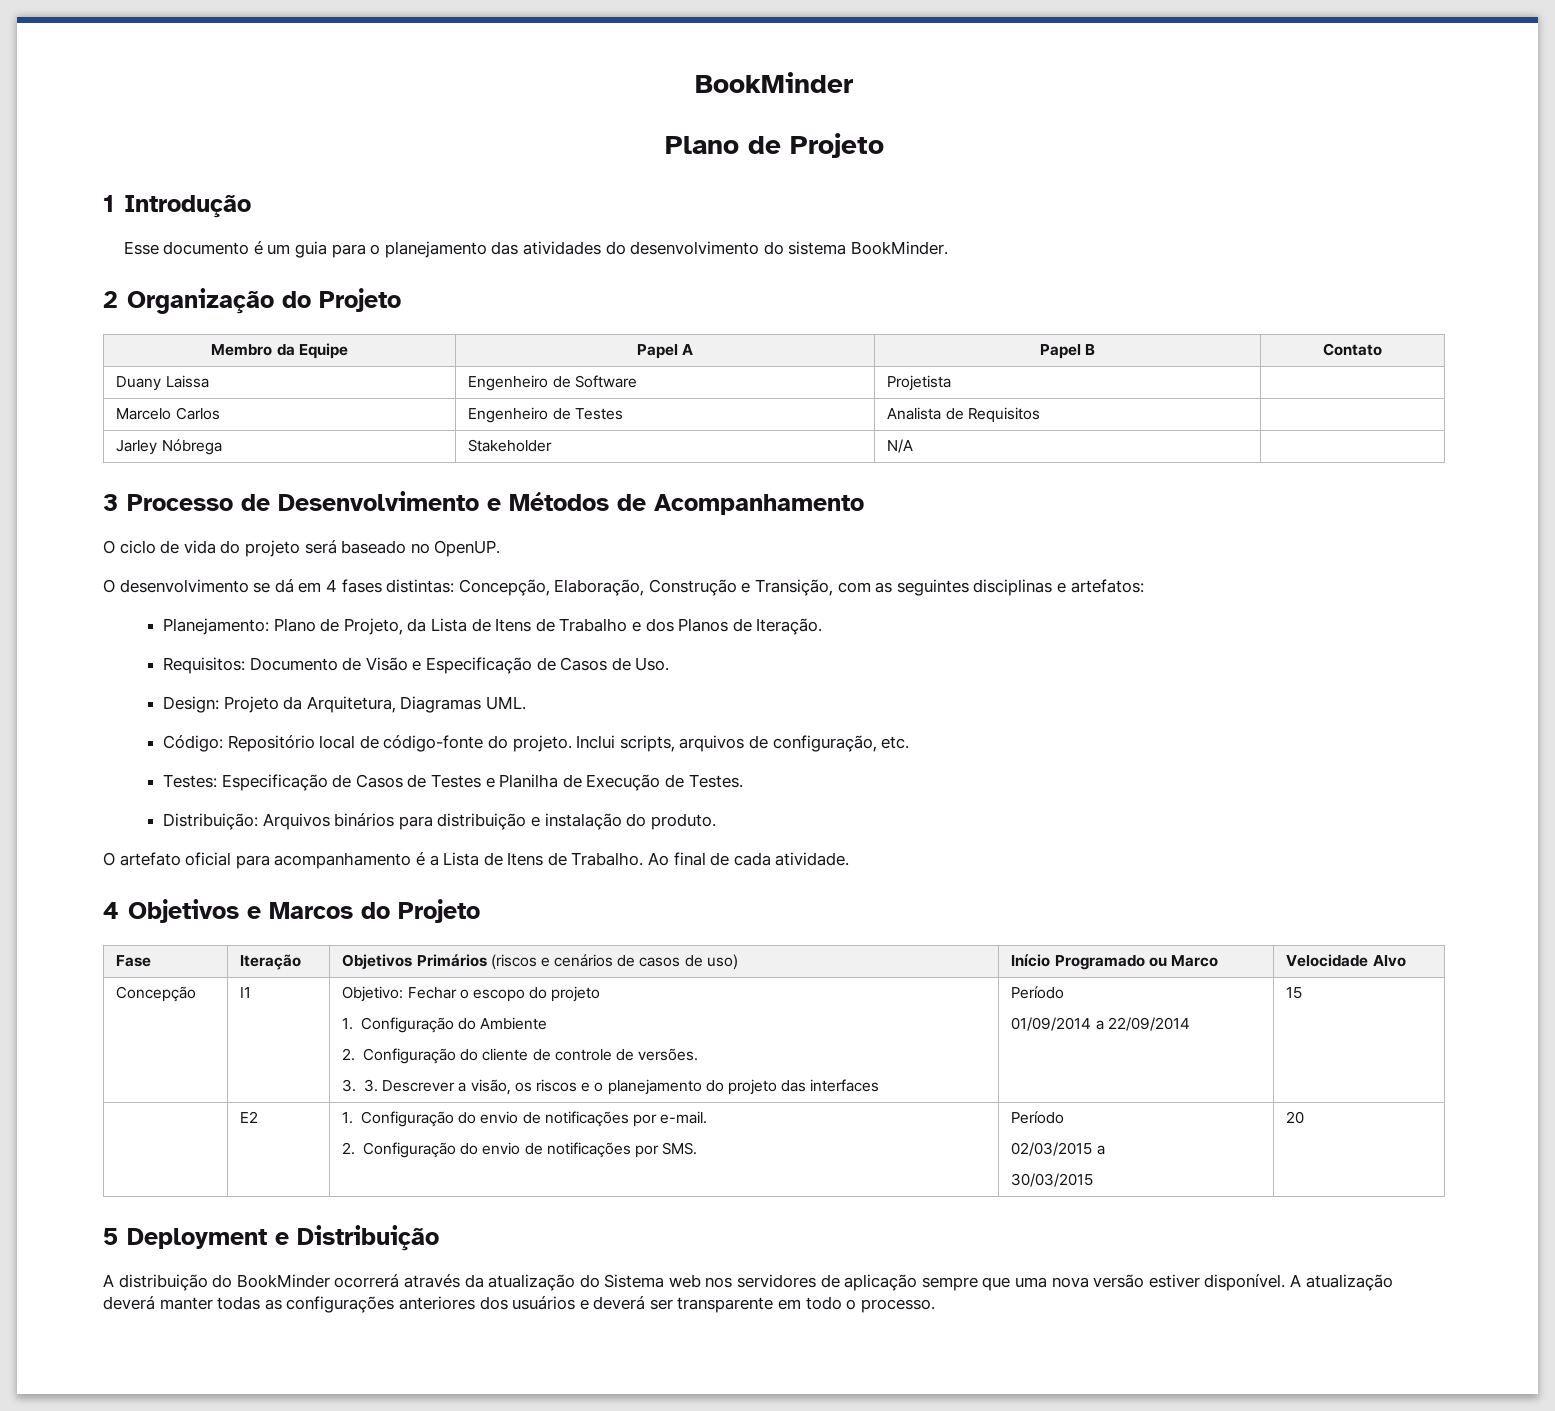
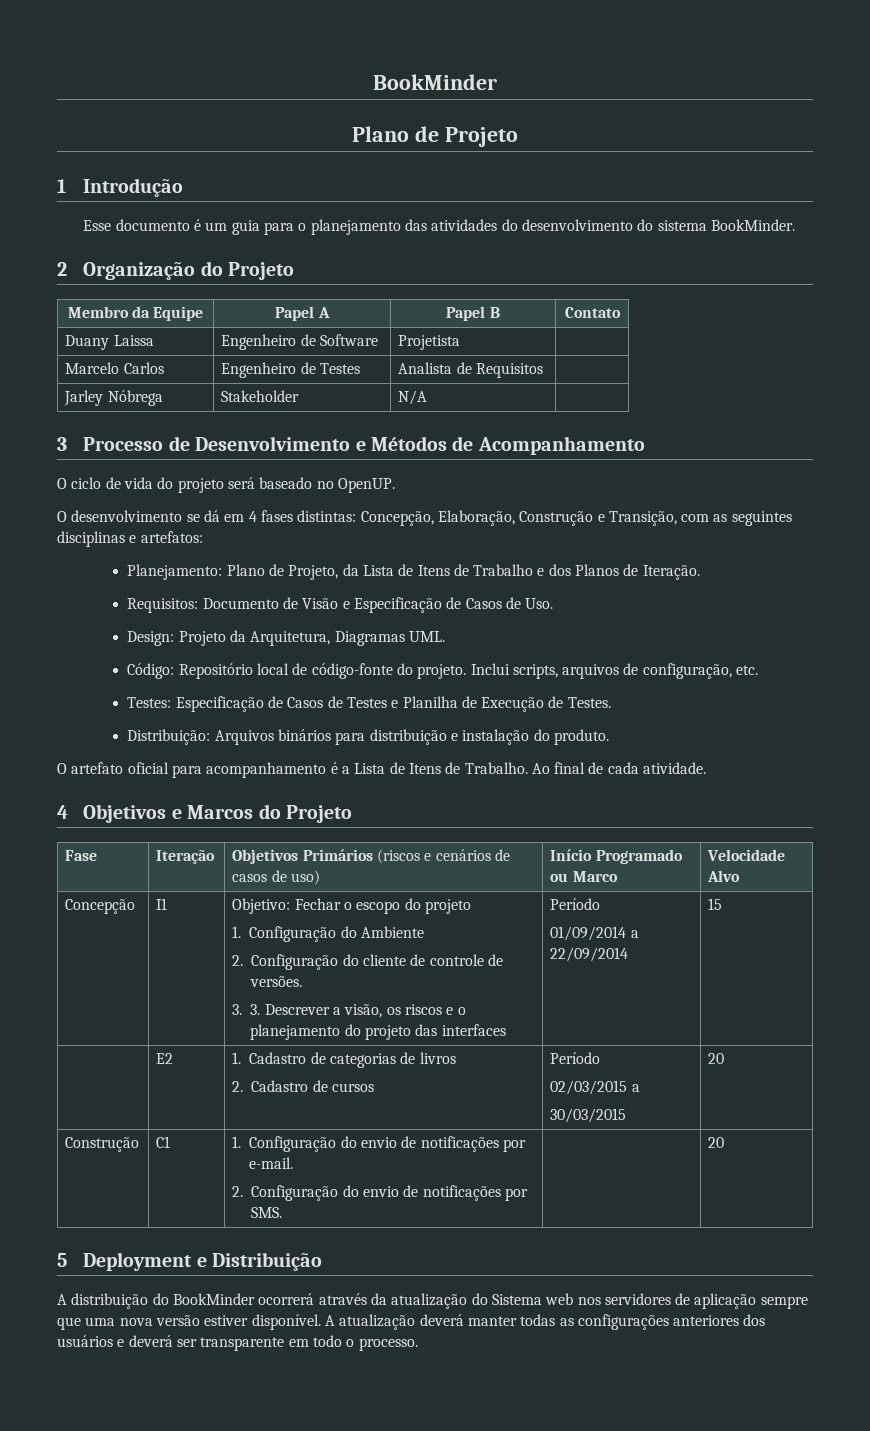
- | E2 | 1. Configuração do envio de notificações por e-mail.
- 2. Configuração do envio de notificações por SMS. | Período
+ | E2 | 1. Cadastro de categorias de livros
+ 2. Cadastro de cursos | Período
  02/03/2015 a
  30/03/2015 | 20
+ Construção | C1 | 1. Configuração do envio de notificações por e-mail.
+ 2. Configuração do envio de notificações por SMS. | | 20

